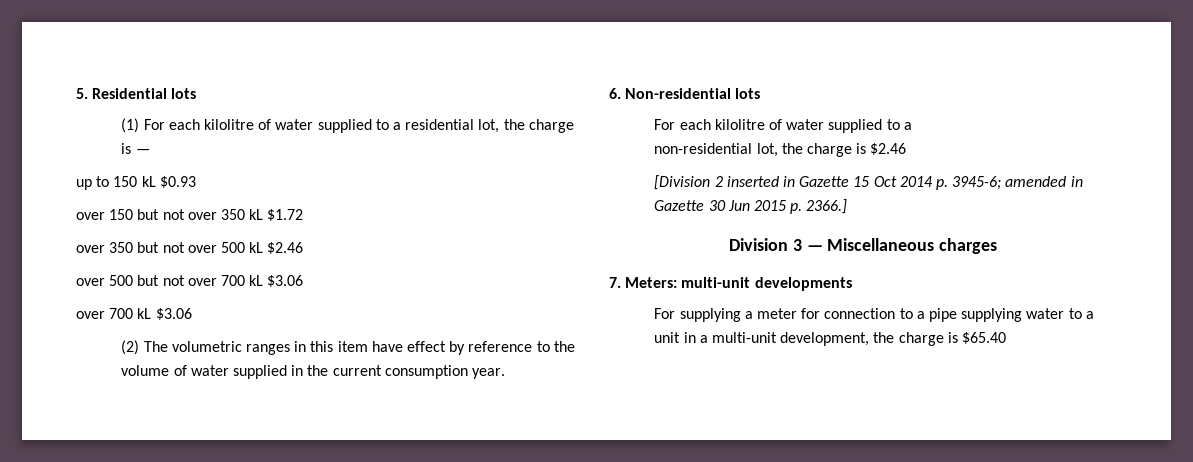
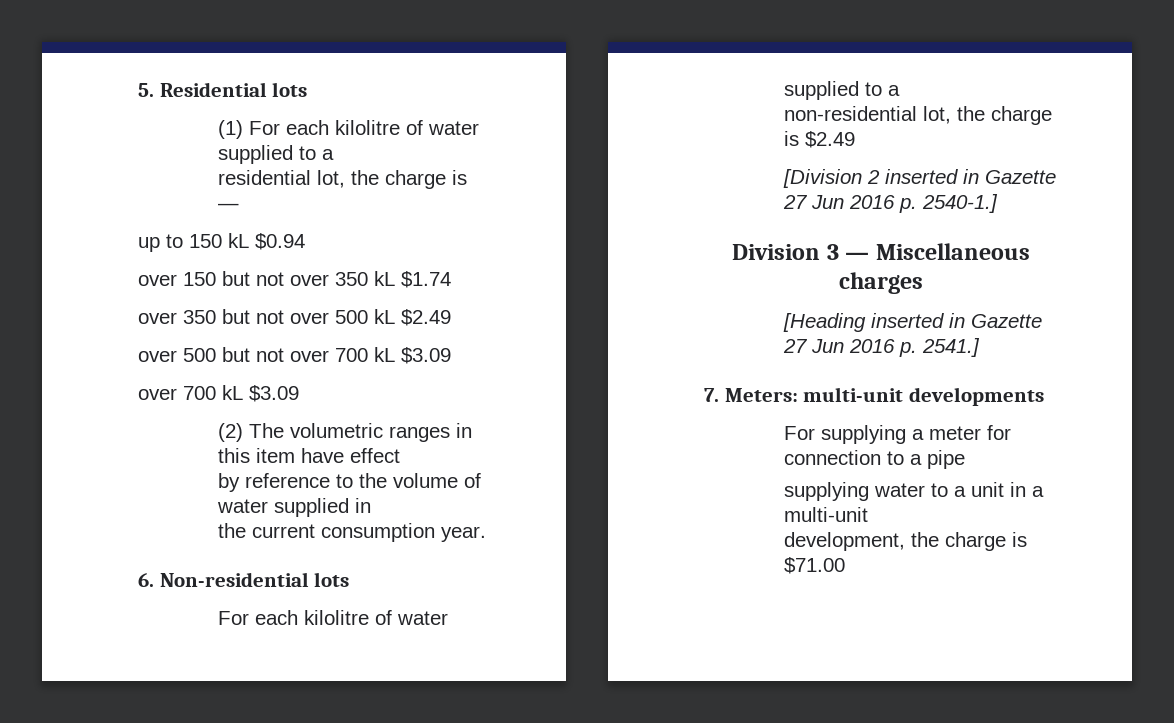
- (1) For each kilolitre of water supplied to a residential lot, the charge is —
+ (1) For each kilolitre of water supplied to a
+ residential lot, the charge is —
- up to 150 kL $0.93
+ up to 150 kL $0.94
- over 150 but not over 350 kL $1.72
+ over 150 but not over 350 kL $1.74
- over 350 but not over 500 kL $2.46
+ over 350 but not over 500 kL $2.49
- over 500 but not over 700 kL $3.06
- over 700 kL $3.06
+ over 500 but not over 700 kL $3.09
+ over 700 kL $3.09
- (2) The volumetric ranges in this item have effect by reference to the volume of water supplied in the current consumption year.
+ (2) The volumetric ranges in this item have effect
+ by reference to the volume of water supplied in
+ the current consumption year.
- non-residential lot, the charge is $2.46
+ non-residential lot, the charge is $2.49
- [Division 2 inserted in Gazette 15 Oct 2014 p. 3945-6; amended in Gazette 30 Jun 2015 p. 2366.]
+ [Division 2 inserted in Gazette 27 Jun 2016 p. 2540-1.]
+ [Heading inserted in Gazette 27 Jun 2016 p. 2541.]
- For supplying a meter for connection to a pipe supplying water to a unit in a multi-unit development, the charge is $65.40
+ For supplying a meter for connection to a pipe
+ supplying water to a unit in a multi-unit
+ development, the charge is $71.00

